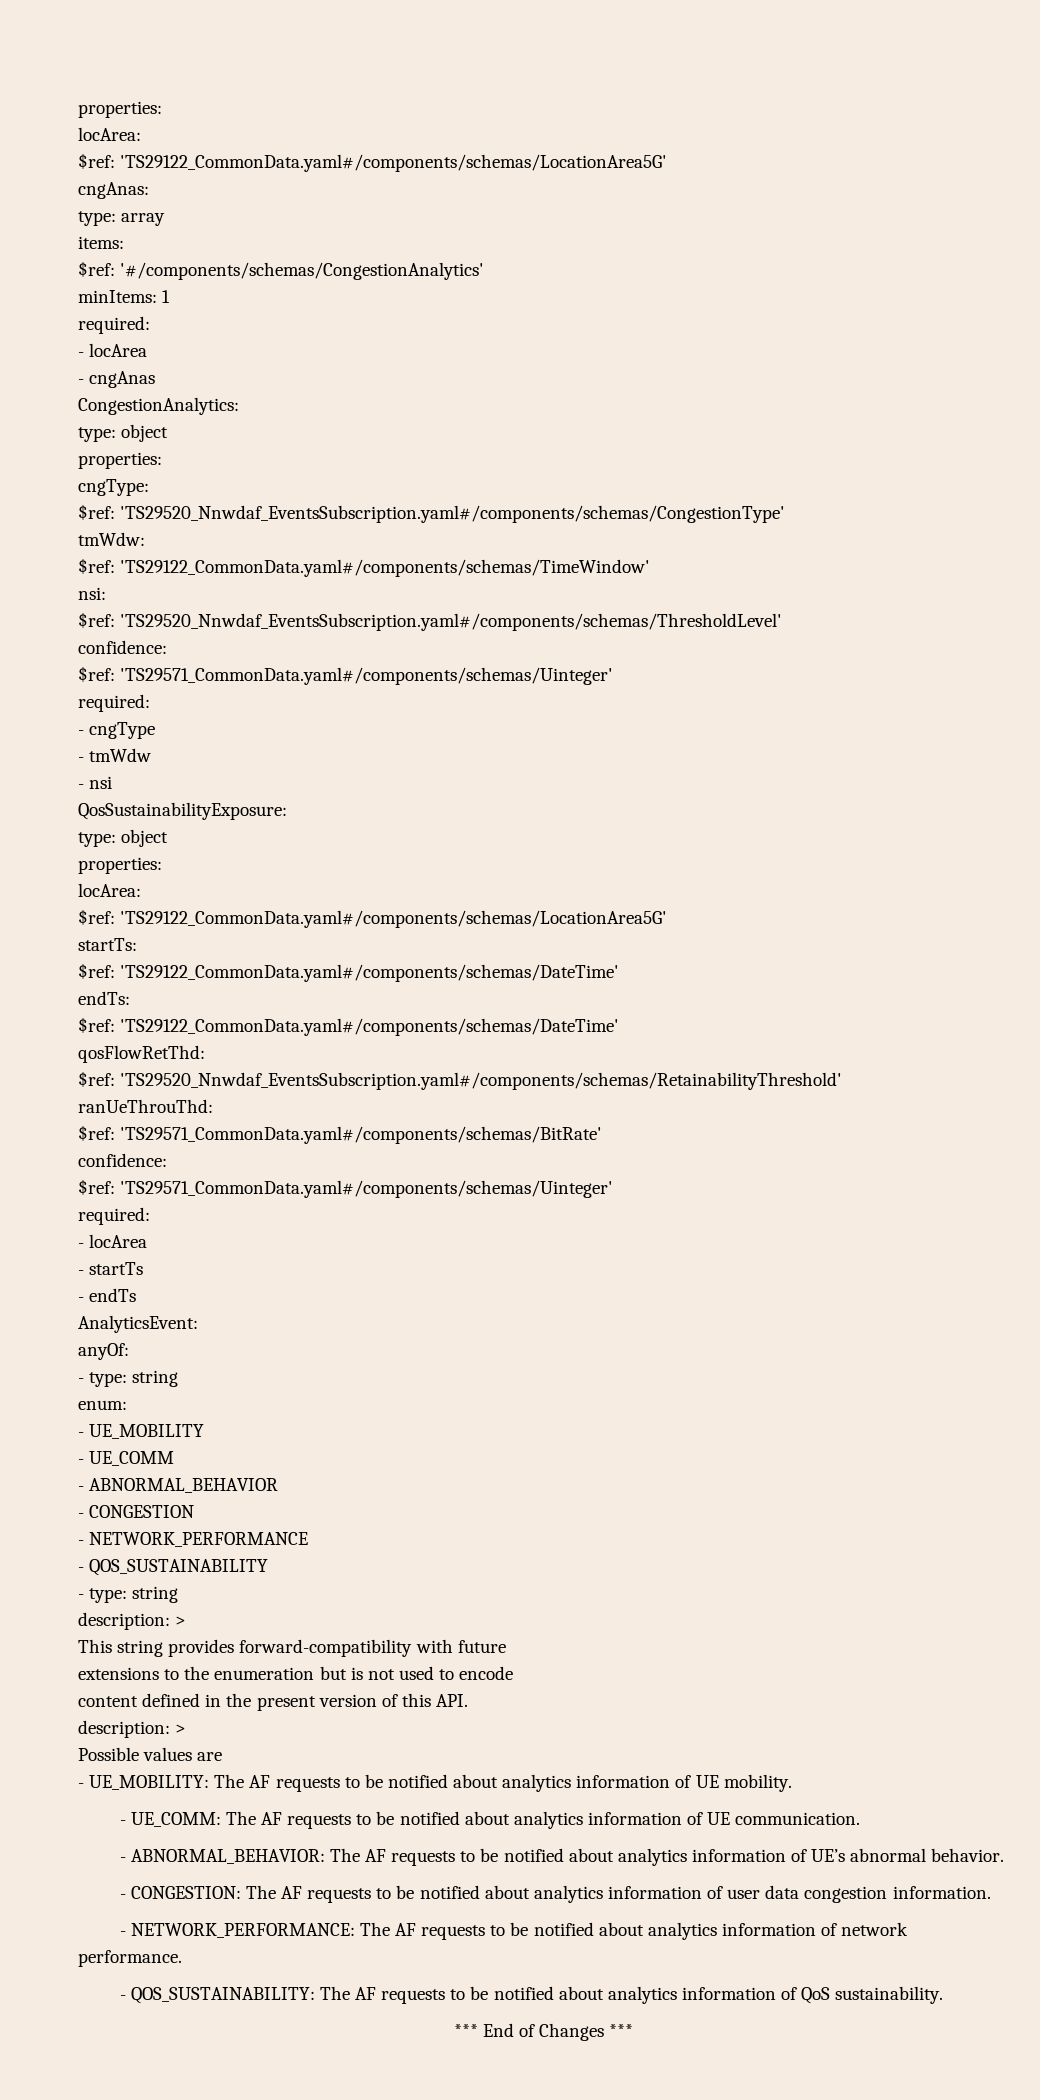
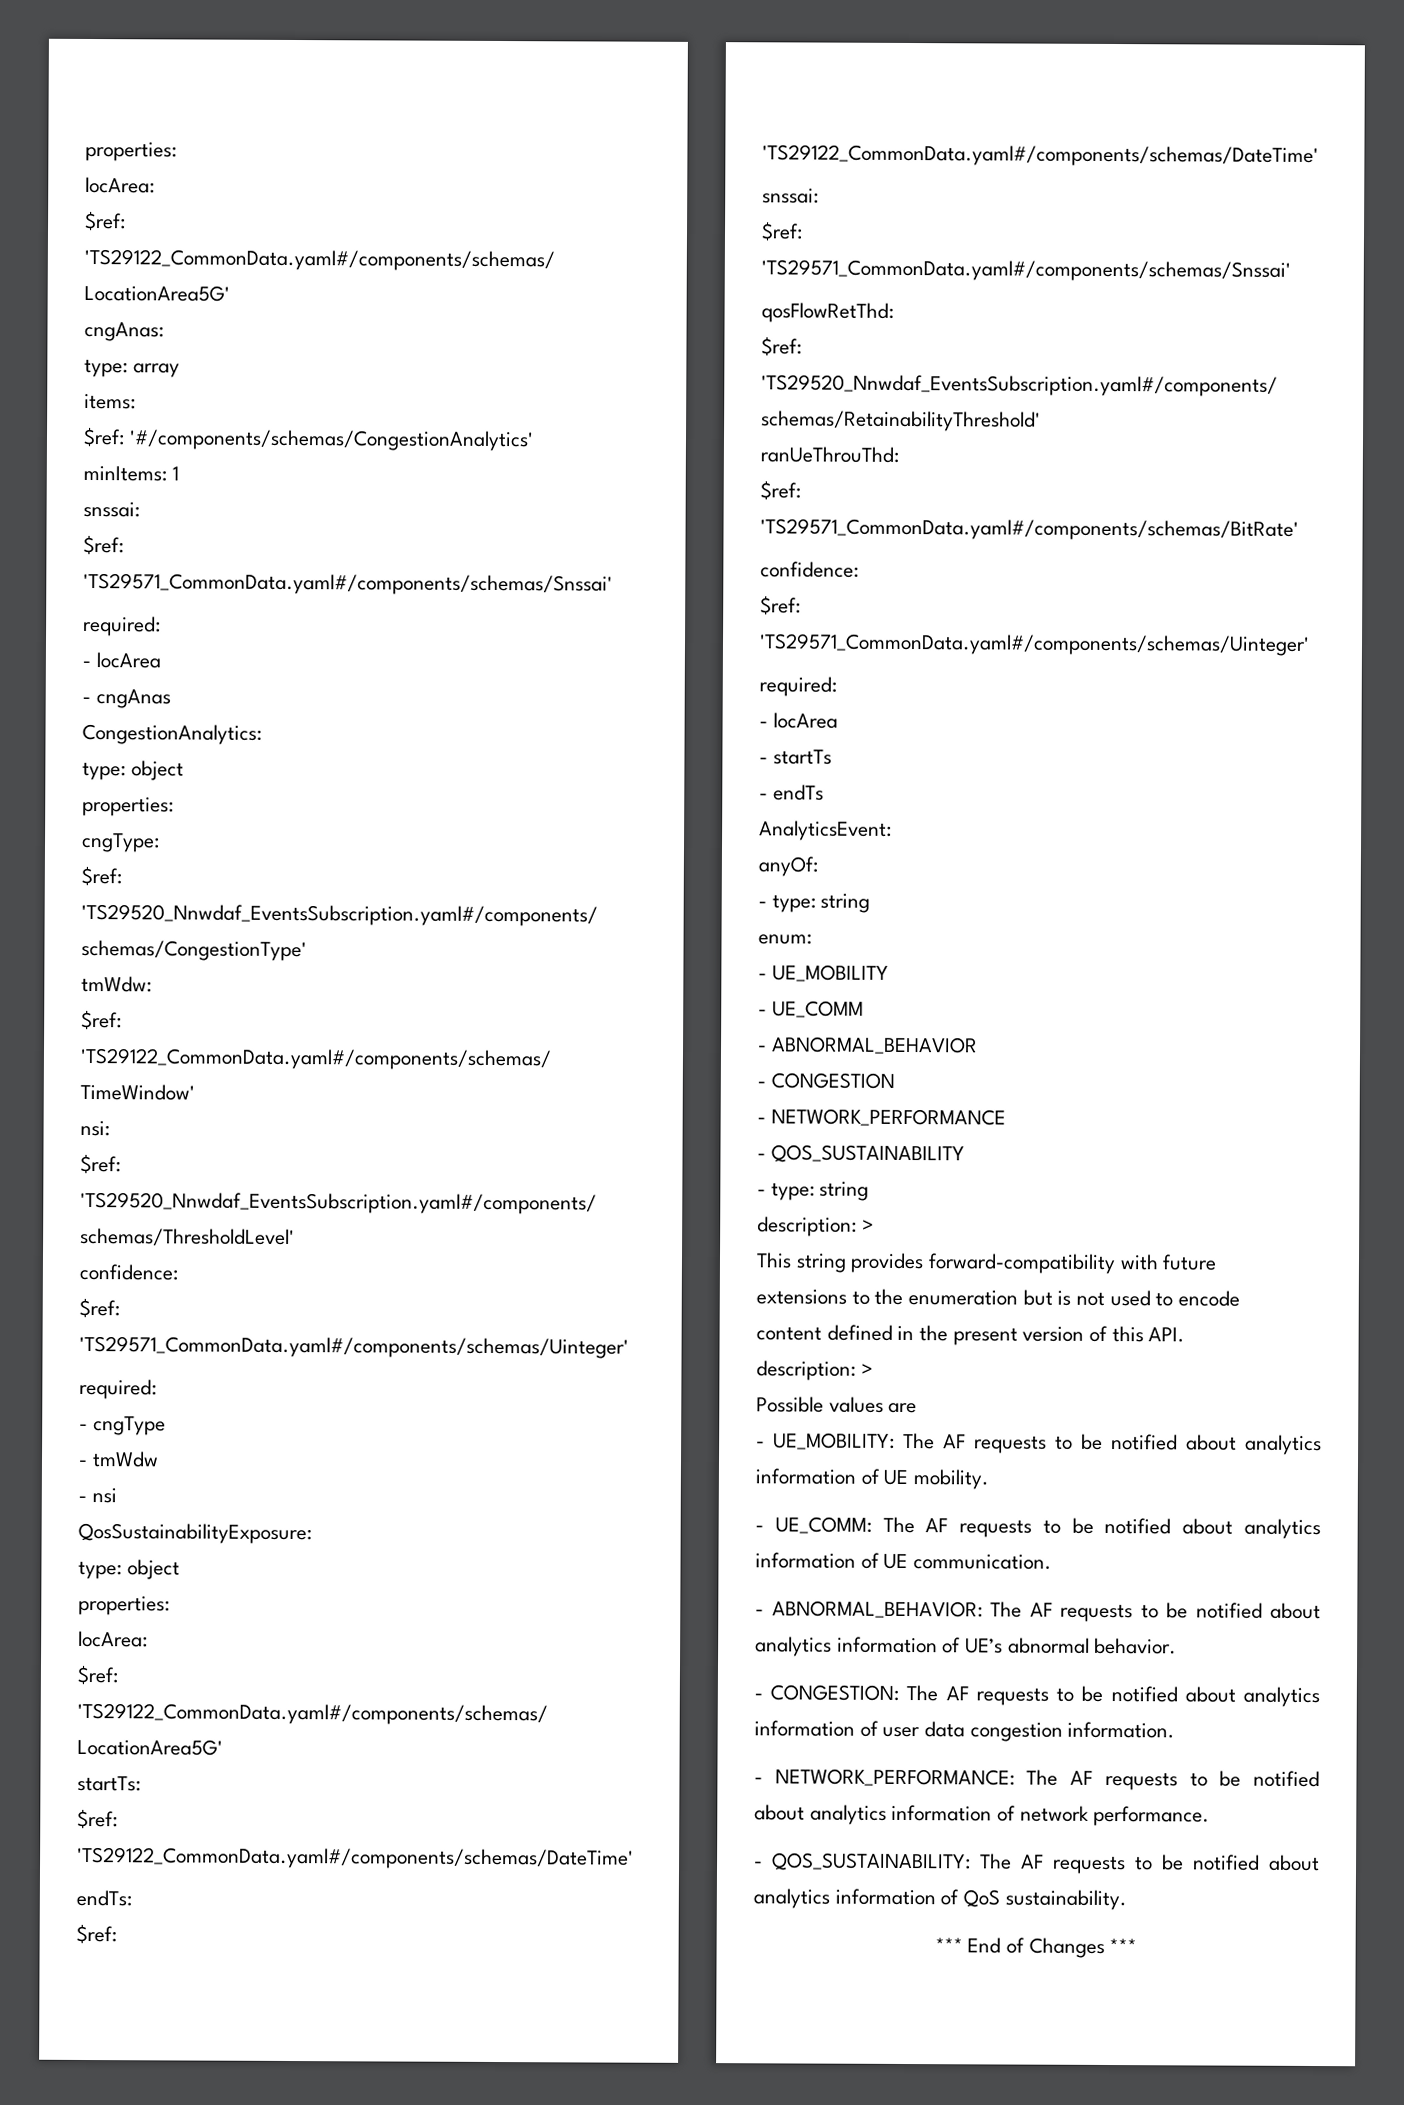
  minItems: 1
+ snssai:
+ $ref: 'TS29571_CommonData.yaml#/components/schemas/Snssai'
  endTs:
  $ref: 'TS29122_CommonData.yaml#/components/schemas/DateTime'
+ snssai:
+ $ref: 'TS29571_CommonData.yaml#/components/schemas/Snssai'

